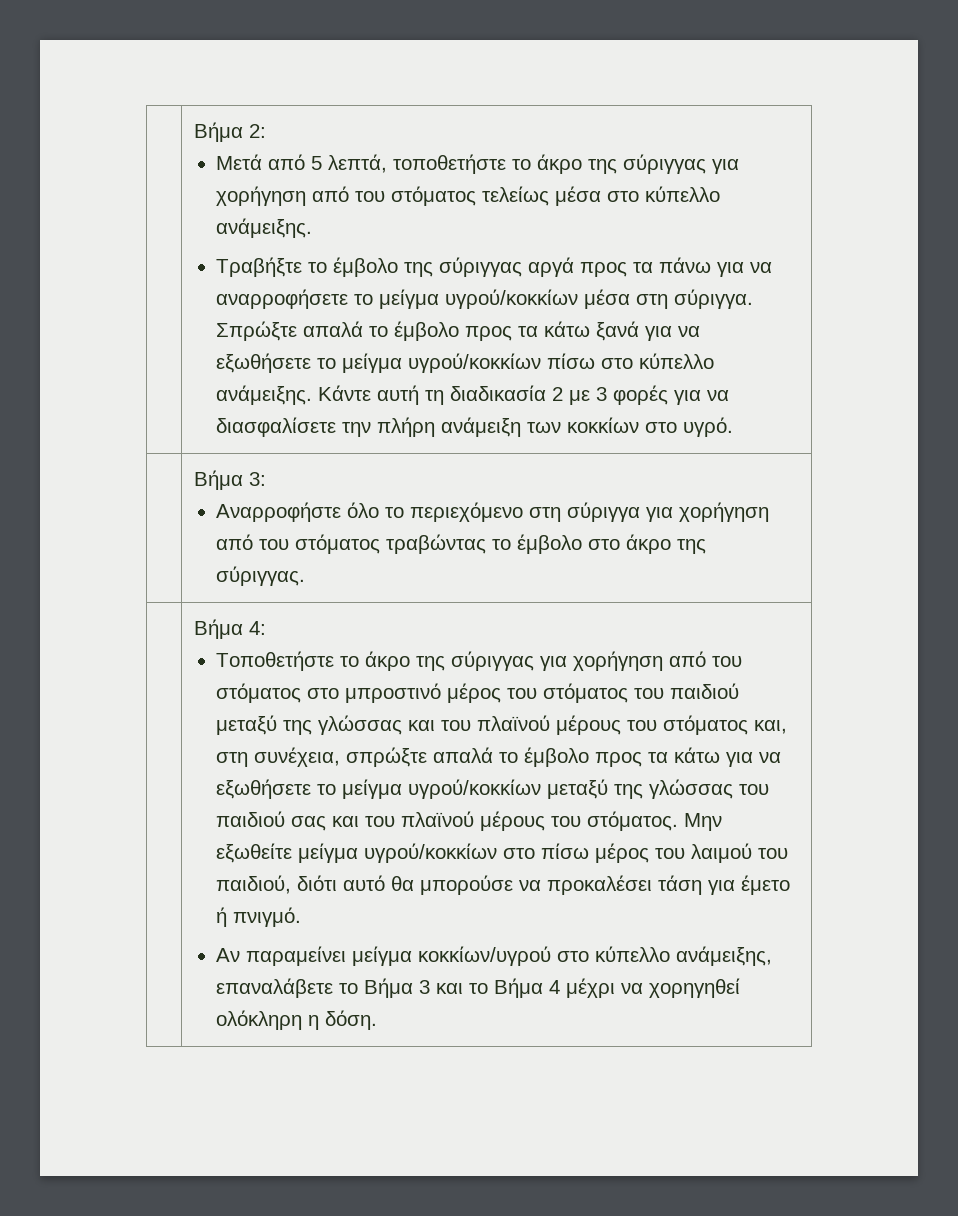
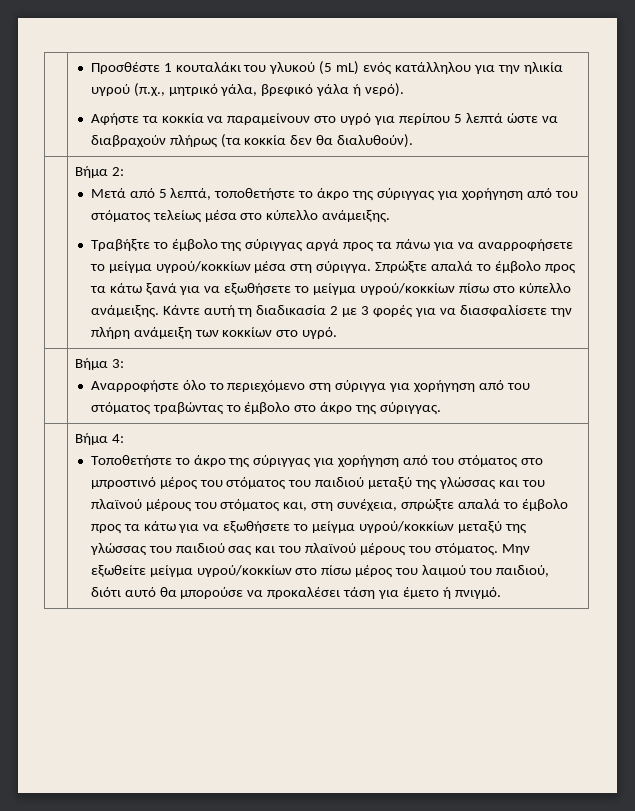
+ Προσθέστε 1 κουταλάκι του γλυκού (5 mL) ενός κατάλληλου για την ηλικία υγρού (π.χ., μητρικό γάλα, βρεφικό γάλα ή νερό).
+ Αφήστε τα κοκκία να παραμείνουν στο υγρό για περίπου 5 λεπτά ώστε να διαβραχούν πλήρως (τα κοκκία δεν θα διαλυθούν).
- Αν παραμείνει μείγμα κοκκίων/υγρού στο κύπελλο ανάμειξης, επαναλάβετε το Βήμα 3 και το Βήμα 4 μέχρι να χορηγηθεί ολόκληρη η δόση.

